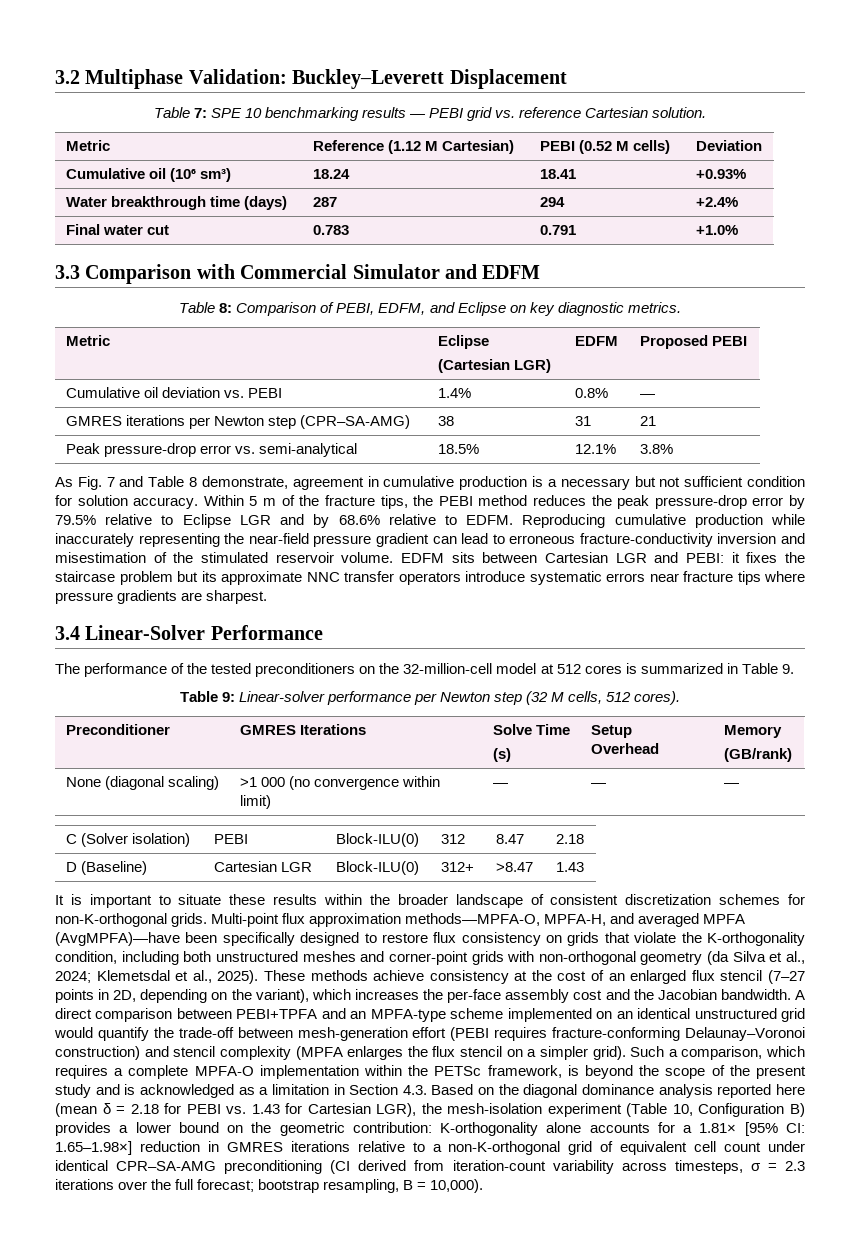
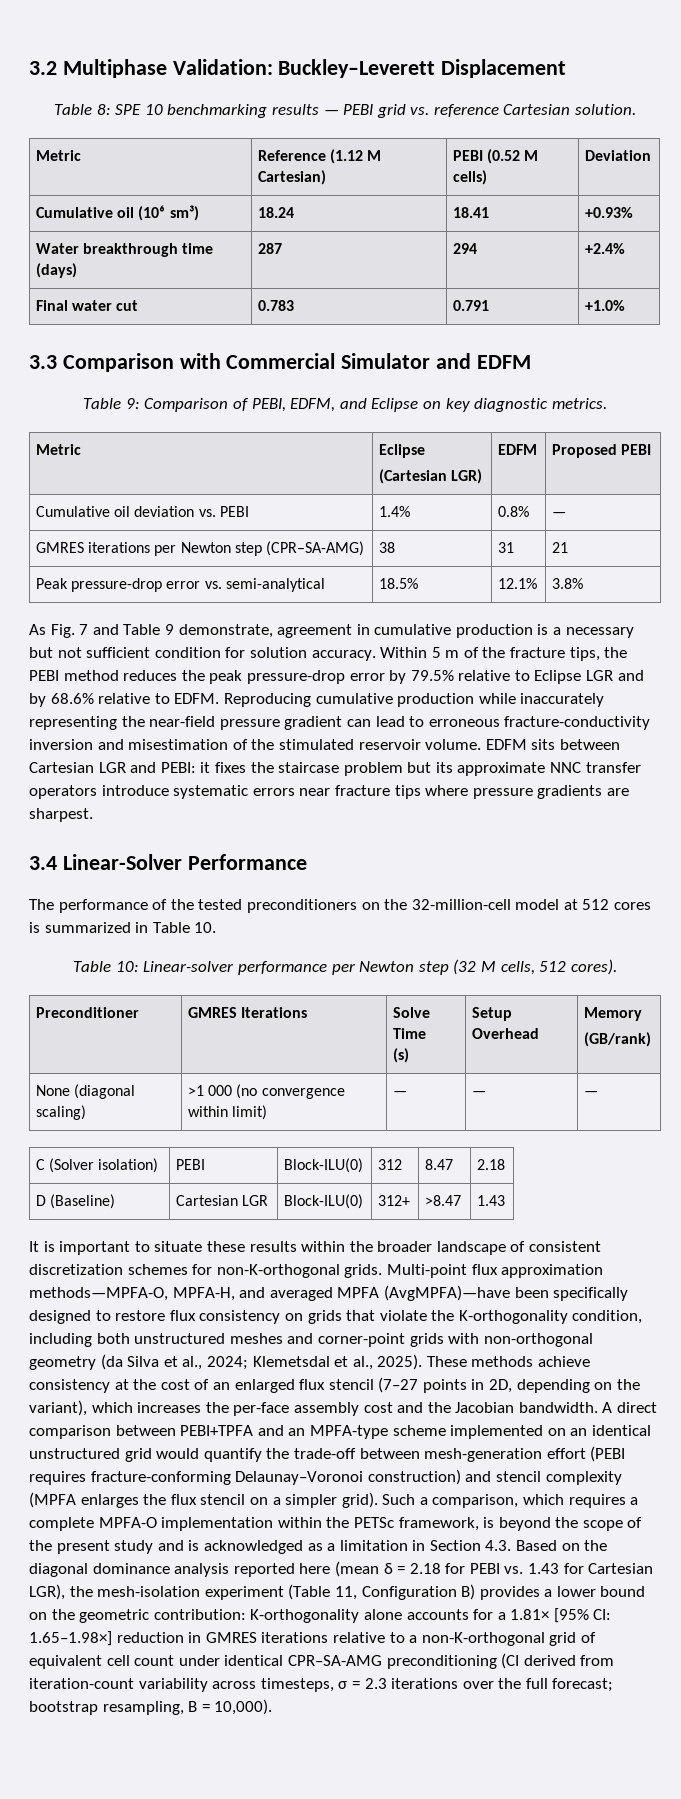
- Table 7: SPE 10 benchmarking results — PEBI grid vs. reference Cartesian solution.
+ Table 8: SPE 10 benchmarking results — PEBI grid vs. reference Cartesian solution.
- Table 8: Comparison of PEBI, EDFM, and Eclipse on key diagnostic metrics.
+ Table 9: Comparison of PEBI, EDFM, and Eclipse on key diagnostic metrics.
- As Fig. 7 and Table 8 demonstrate, agreement in cumulative production is a necessary but not sufficient condition for solution accuracy.
+ As Fig. 7 and Table 9 demonstrate, agreement in cumulative production is a necessary but not sufficient condition for solution accuracy.
- The performance of the tested preconditioners on the 32-million-cell model at 512 cores is summarized in Table 9.
- Table 9: Linear-solver performance per Newton step (32 M cells, 512 cores).
+ The performance of the tested preconditioners on the 32-million-cell model at 512 cores is summarized in Table 10.
+ Table 10: Linear-solver performance per Newton step (32 M cells, 512 cores).
- Such a comparison, which requires a complete MPFA-O implementation within the PETSc framework, is beyond the scope of the present study and is acknowledged as a limitation in Section 4.3. Based on the diagonal dominance analysis reported here (mean δ = 2.18 for PEBI vs. 1.43 for Cartesian LGR), the mesh-isolation experiment (Table 10, Configuration B) provides a lower bound on the geometric contribution:
+ Such a comparison, which requires a complete MPFA-O implementation within the PETSc framework, is beyond the scope of the present study and is acknowledged as a limitation in Section 4.3. Based on the diagonal dominance analysis reported here (mean δ = 2.18 for PEBI vs. 1.43 for Cartesian LGR), the mesh-isolation experiment (Table 11, Configuration B) provides a lower bound on the geometric contribution:

